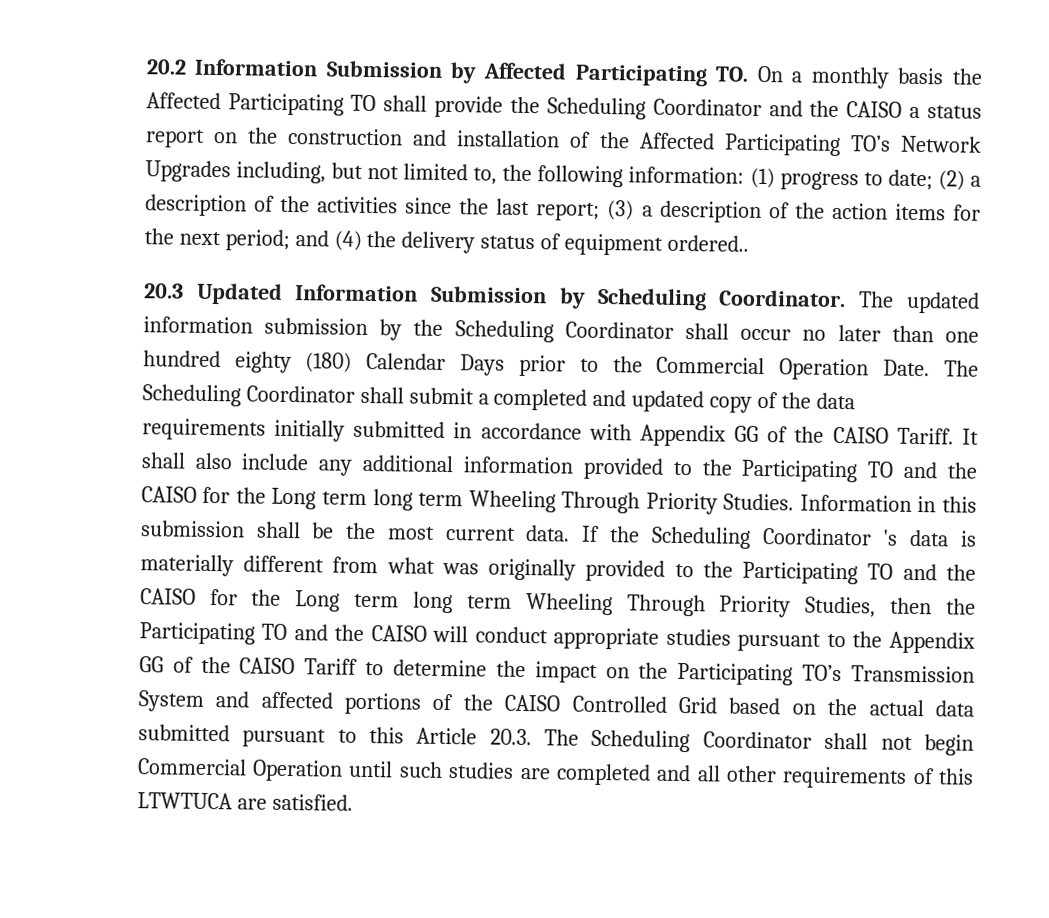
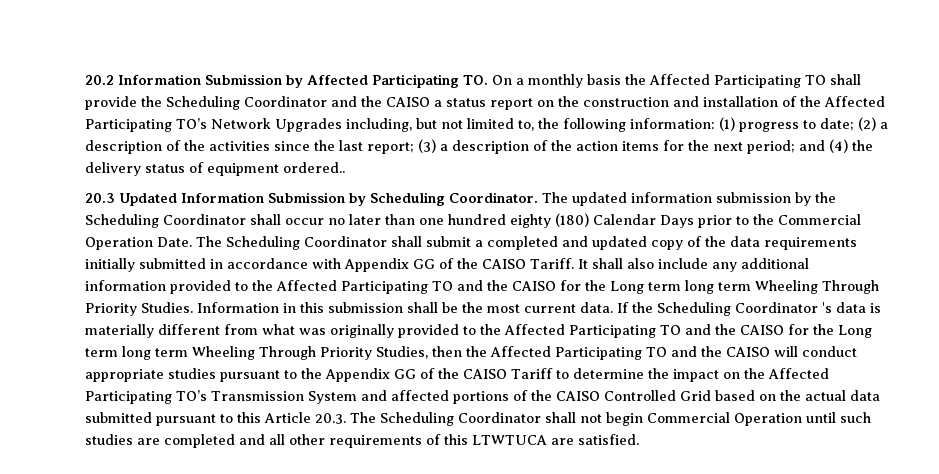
- It shall also include any additional information provided to the Participating TO and the CAISO for the Long term long term Wheeling Through Priority Studies.
+ It shall also include any additional information provided to the Affected Participating TO and the CAISO for the Long term long term Wheeling Through Priority Studies.
- If the Scheduling Coordinator 's data is materially different from what was originally provided to the Participating TO and the CAISO for the Long term long term Wheeling Through Priority Studies, then the Participating TO and the CAISO will conduct appropriate studies pursuant to the Appendix GG of the CAISO Tariff to determine the impact on the Participating TO’s Transmission System and affected portions of the CAISO Controlled Grid based on the actual data submitted pursuant to this Article 20.3. The Scheduling Coordinator shall not begin Commercial Operation until such studies are completed and all other requirements of this LTWTUCA are satisfied.
+ If the Scheduling Coordinator 's data is materially different from what was originally provided to the Affected Participating TO and the CAISO for the Long term long term Wheeling Through Priority Studies, then the Affected Participating TO and the CAISO will conduct appropriate studies pursuant to the Appendix GG of the CAISO Tariff to determine the impact on the Affected Participating TO’s Transmission System and affected portions of the CAISO Controlled Grid based on the actual data submitted pursuant to this Article 20.3. The Scheduling Coordinator shall not begin Commercial Operation until such studies are completed and all other requirements of this LTWTUCA are satisfied.

